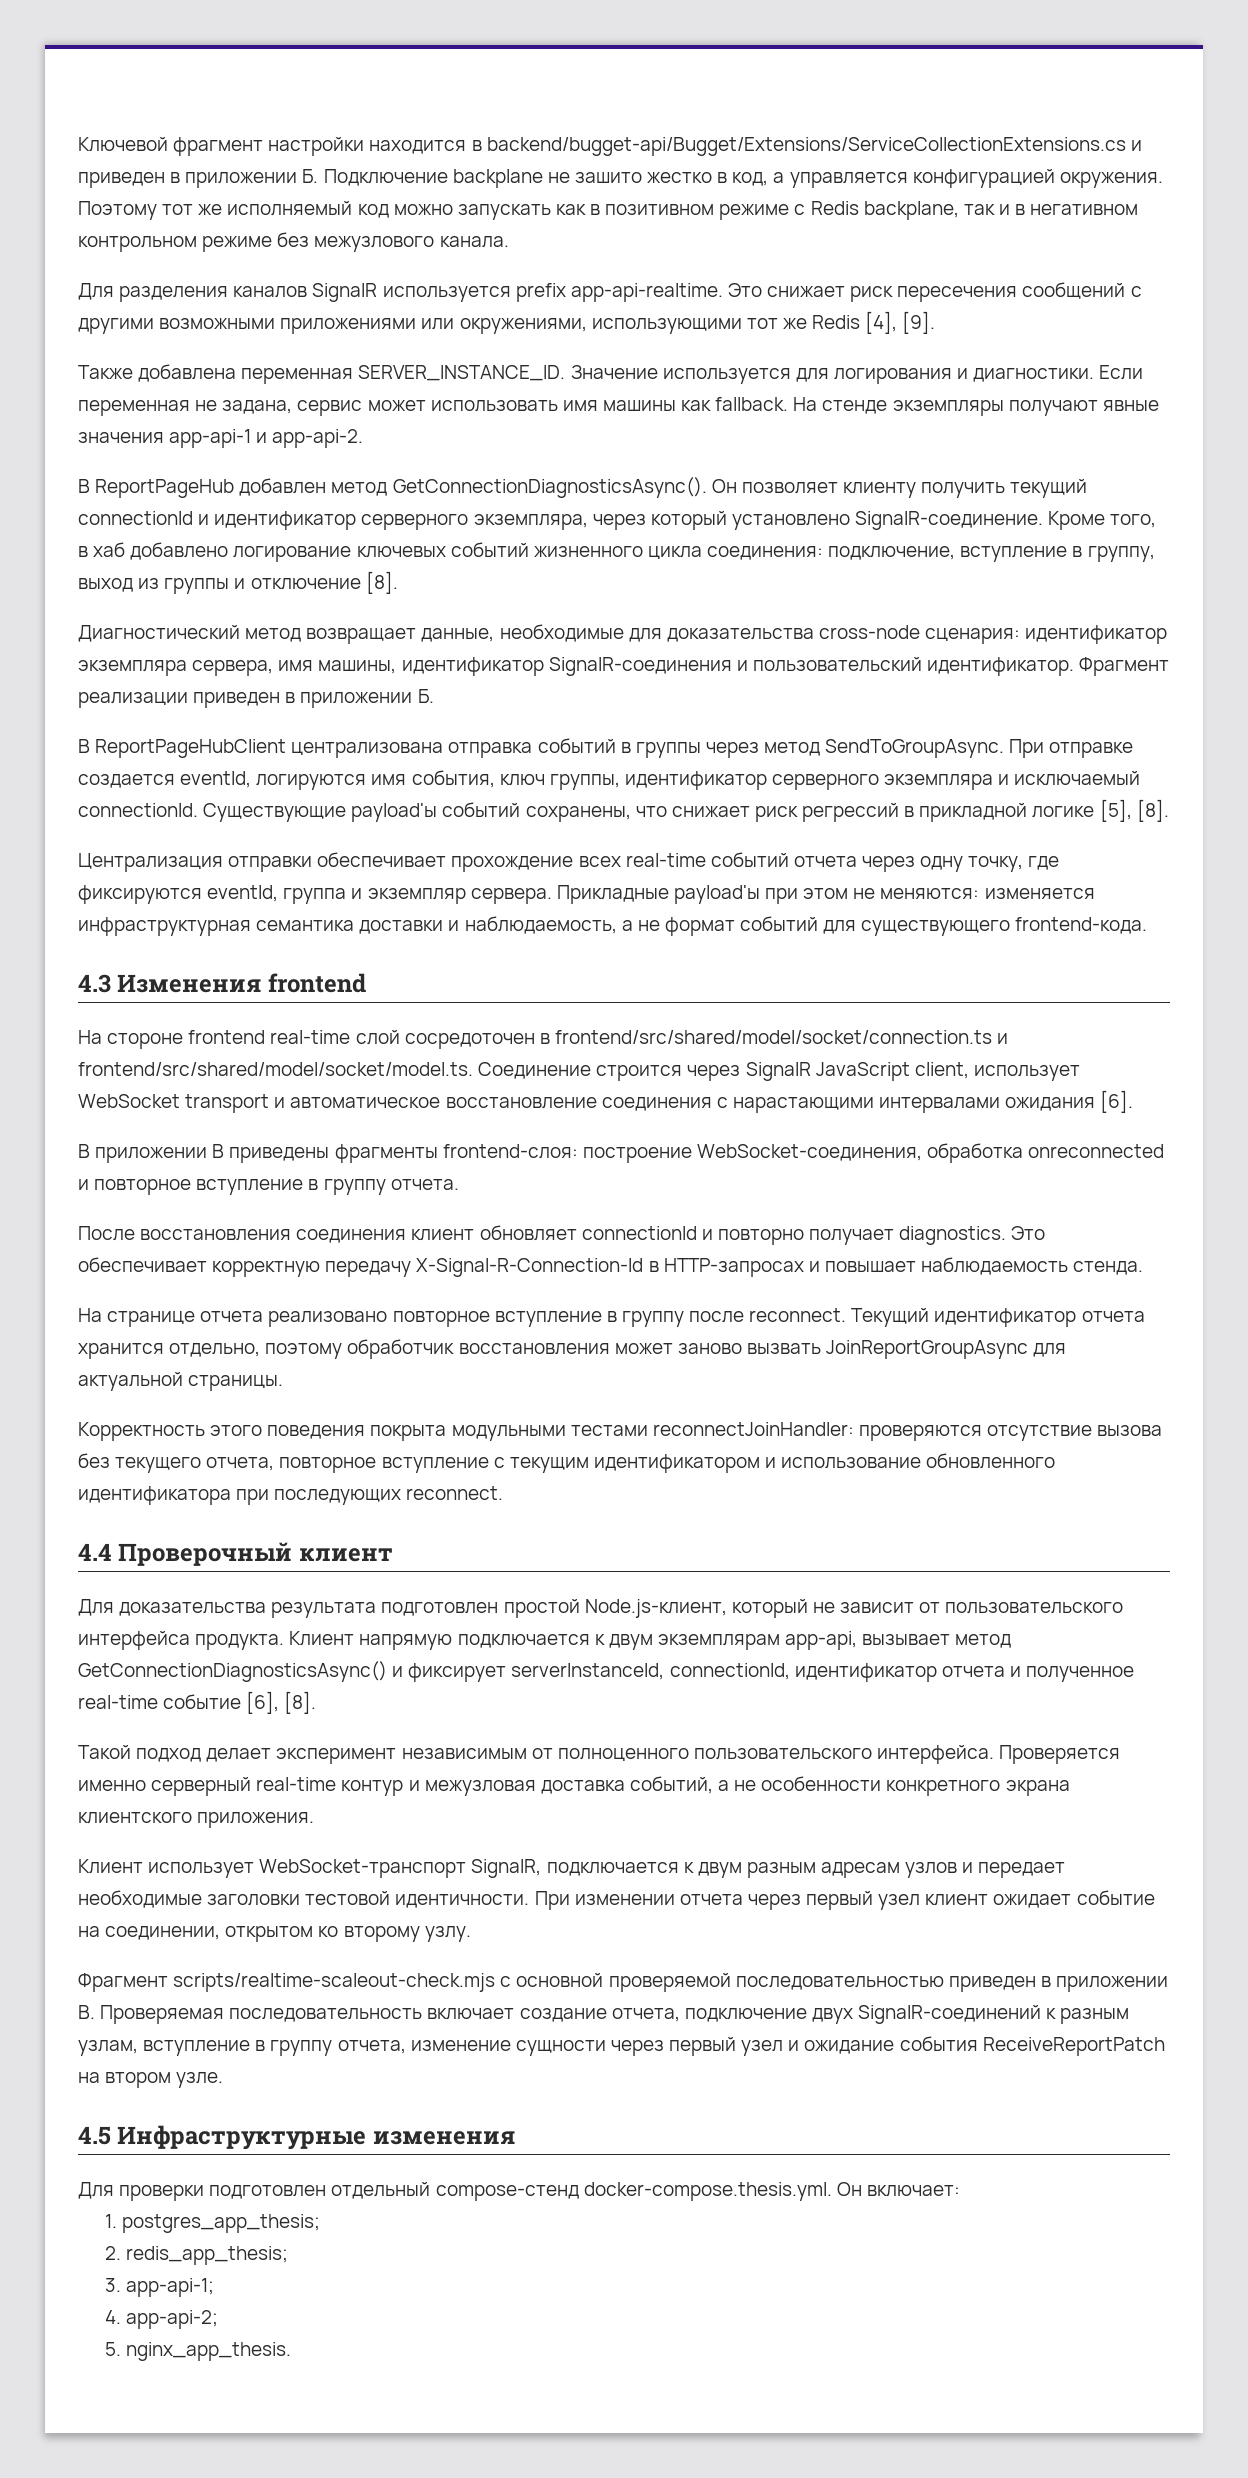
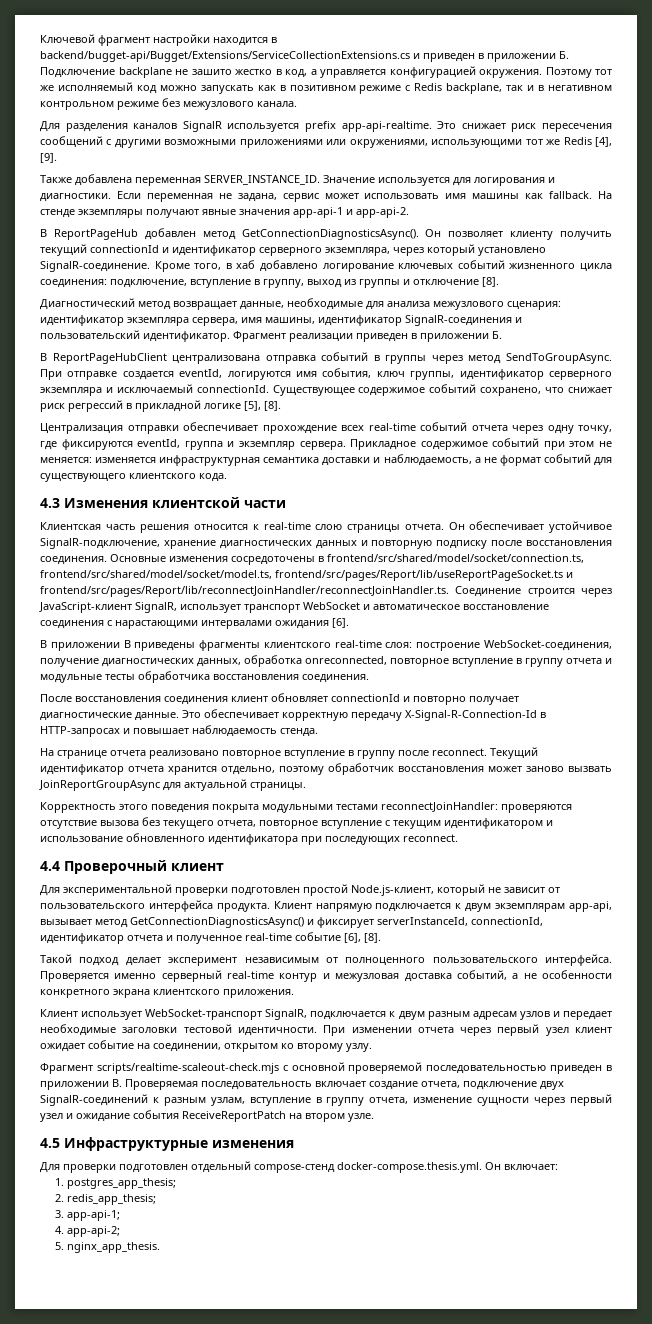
- Диагностический метод возвращает данные, необходимые для доказательства cross-node сценария: идентификатор экземпляра сервера, имя машины, идентификатор SignalR-соединения и пользовательский идентификатор.
+ Диагностический метод возвращает данные, необходимые для анализа межузлового сценария: идентификатор экземпляра сервера, имя машины, идентификатор SignalR-соединения и пользовательский идентификатор.
- Существующие payload'ы событий сохранены, что снижает риск регрессий в прикладной логике [5], [8].
+ Существующее содержимое событий сохранено, что снижает риск регрессий в прикладной логике [5], [8].
- Прикладные payload'ы при этом не меняются: изменяется инфраструктурная семантика доставки и наблюдаемость, а не формат событий для существующего frontend-кода.
+ Прикладное содержимое событий при этом не меняется: изменяется инфраструктурная семантика доставки и наблюдаемость, а не формат событий для существующего клиентского кода.
- 4.3 Изменения frontend
- На стороне frontend real-time слой сосредоточен в frontend/src/shared/model/socket/connection.ts и frontend/src/shared/model/socket/model.ts. Соединение строится через SignalR JavaScript client, использует WebSocket transport и автоматическое восстановление соединения с нарастающими интервалами ожидания [6].
+ 4.3 Изменения клиентской части
+ Клиентская часть решения относится к real-time слою страницы отчета. Он обеспечивает устойчивое SignalR-подключение, хранение диагностических данных и повторную подписку после восстановления соединения. Основные изменения сосредоточены в frontend/src/shared/model/socket/connection.ts, frontend/src/shared/model/socket/model.ts, frontend/src/pages/Report/lib/useReportPageSocket.ts и frontend/src/pages/Report/lib/reconnectJoinHandler/reconnectJoinHandler.ts. Соединение строится через JavaScript-клиент SignalR, использует транспорт WebSocket и автоматическое восстановление соединения с нарастающими интервалами ожидания [6].
- В приложении В приведены фрагменты frontend-слоя: построение WebSocket-соединения, обработка onreconnected и повторное вступление в группу отчета.
+ В приложении В приведены фрагменты клиентского real-time слоя: построение WebSocket-соединения, получение диагностических данных, обработка onreconnected, повторное вступление в группу отчета и модульные тесты обработчика восстановления соединения.
- После восстановления соединения клиент обновляет connectionId и повторно получает diagnostics.
+ После восстановления соединения клиент обновляет connectionId и повторно получает диагностические данные.
- Для доказательства результата подготовлен простой Node.js-клиент, который не зависит от пользовательского интерфейса продукта.
+ Для экспериментальной проверки подготовлен простой Node.js-клиент, который не зависит от пользовательского интерфейса продукта.

